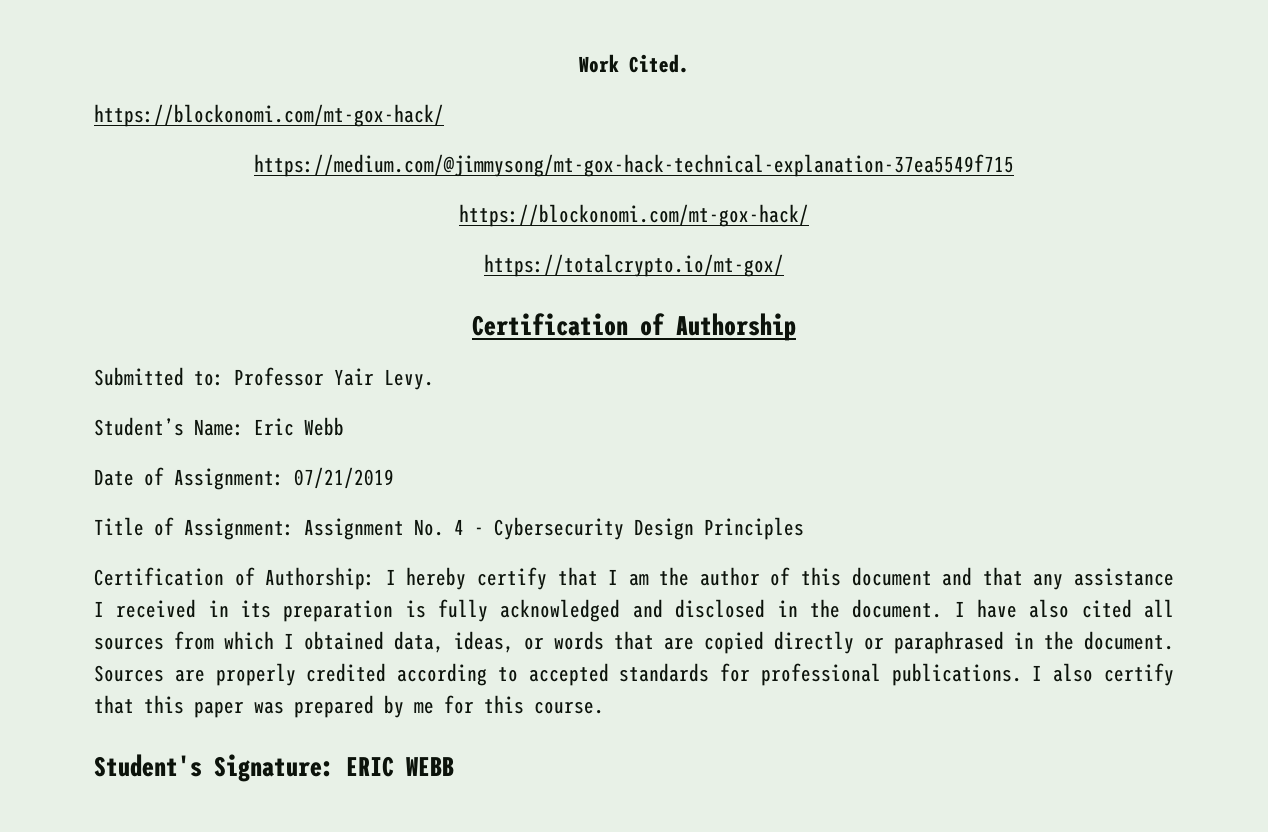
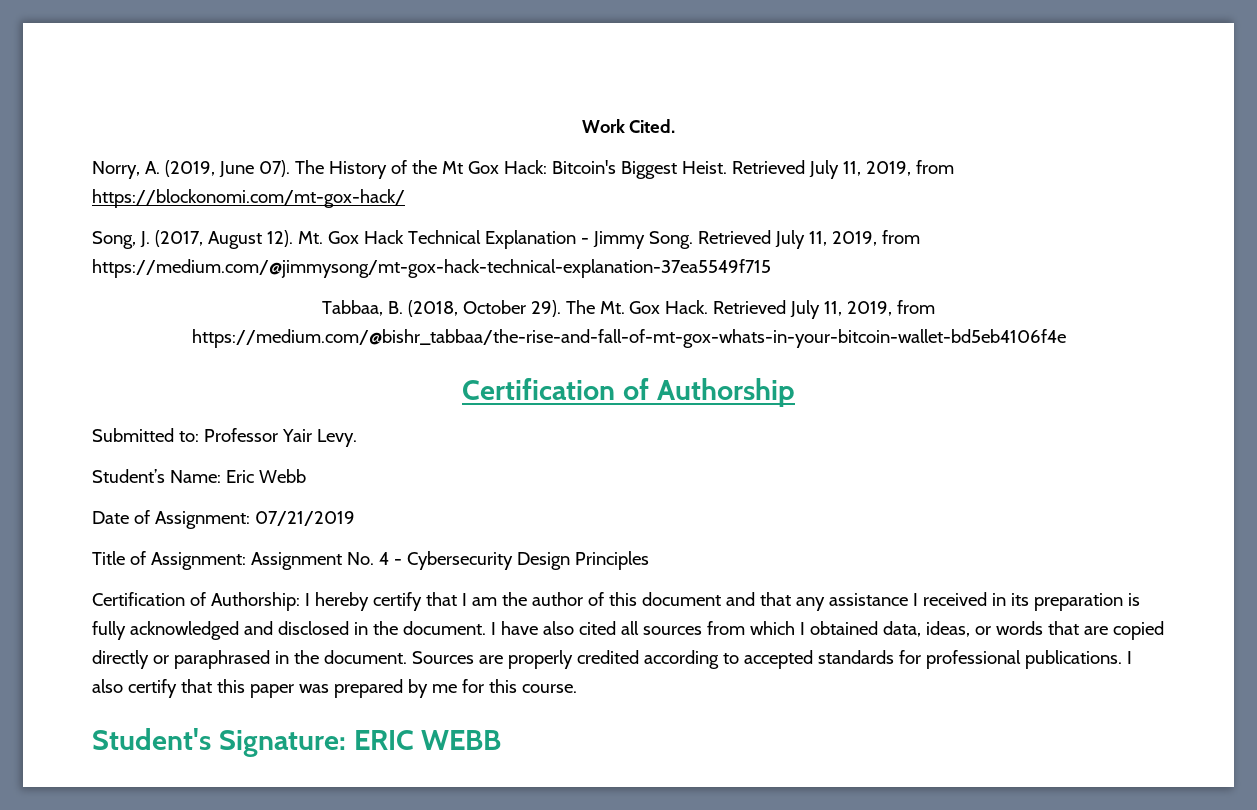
  Work Cited.
- https://blockonomi.com/mt-gox-hack/
- https://medium.com/@jimmysong/mt-gox-hack-technical-explanation-37ea5549f715
- https://blockonomi.com/mt-gox-hack/
- https://totalcrypto.io/mt-gox/
+ Norry, A. (2019, June 07). The History of the Mt Gox Hack: Bitcoin's Biggest Heist. Retrieved July 11, 2019, from https://blockonomi.com/mt-gox-hack/
+ Song, J. (2017, August 12). Mt. Gox Hack Technical Explanation - Jimmy Song. Retrieved July 11, 2019, from https://medium.com/@jimmysong/mt-gox-hack-technical-explanation-37ea5549f715
+ Tabbaa, B. (2018, October 29). The Mt. Gox Hack. Retrieved July 11, 2019, from https://medium.com/@bishr_tabbaa/the-rise-and-fall-of-mt-gox-whats-in-your-bitcoin-wallet-bd5eb4106f4e

